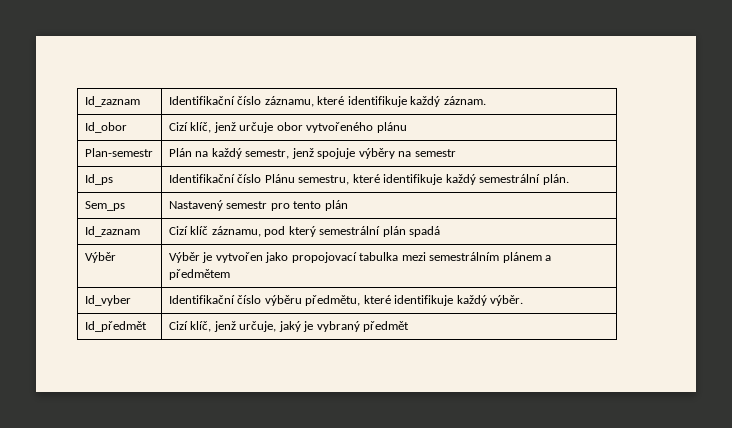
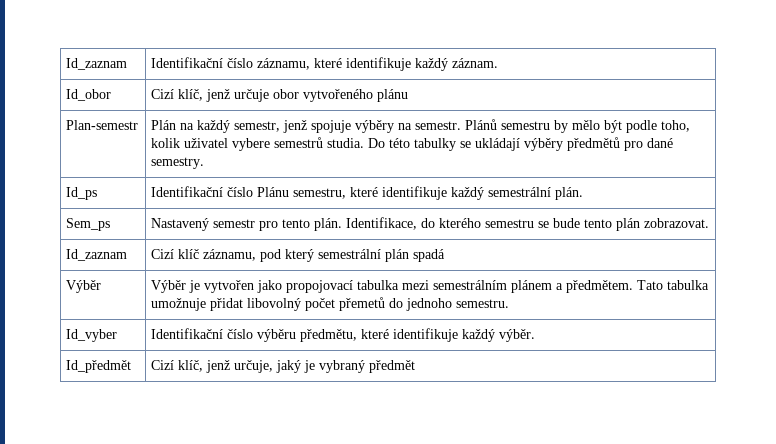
- Plan-semestr | Plán na každý semestr, jenž spojuje výběry na semestr
+ Plan-semestr | Plán na každý semestr, jenž spojuje výběry na semestr. Plánů semestru by mělo být podle toho, kolik uživatel vybere semestrů studia. Do této tabulky se ukládají výběry předmětů pro dané semestry.
- Sem_ps | Nastavený semestr pro tento plán
+ Sem_ps | Nastavený semestr pro tento plán. Identifikace, do kterého semestru se bude tento plán zobrazovat.
- Výběr | Výběr je vytvořen jako propojovací tabulka mezi semestrálním plánem a předmětem
+ Výběr | Výběr je vytvořen jako propojovací tabulka mezi semestrálním plánem a předmětem. Tato tabulka umožnuje přidat libovolný počet přemetů do jednoho semestru.

